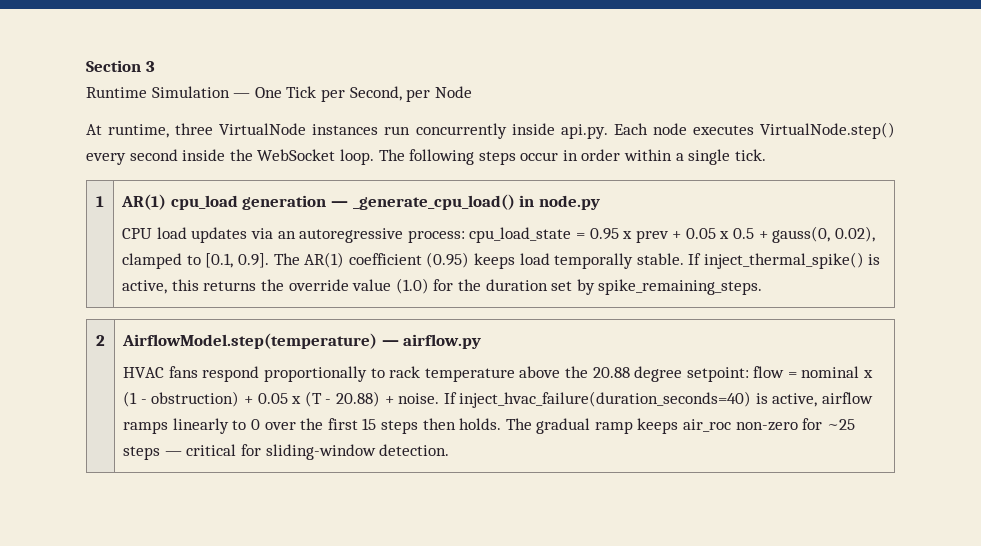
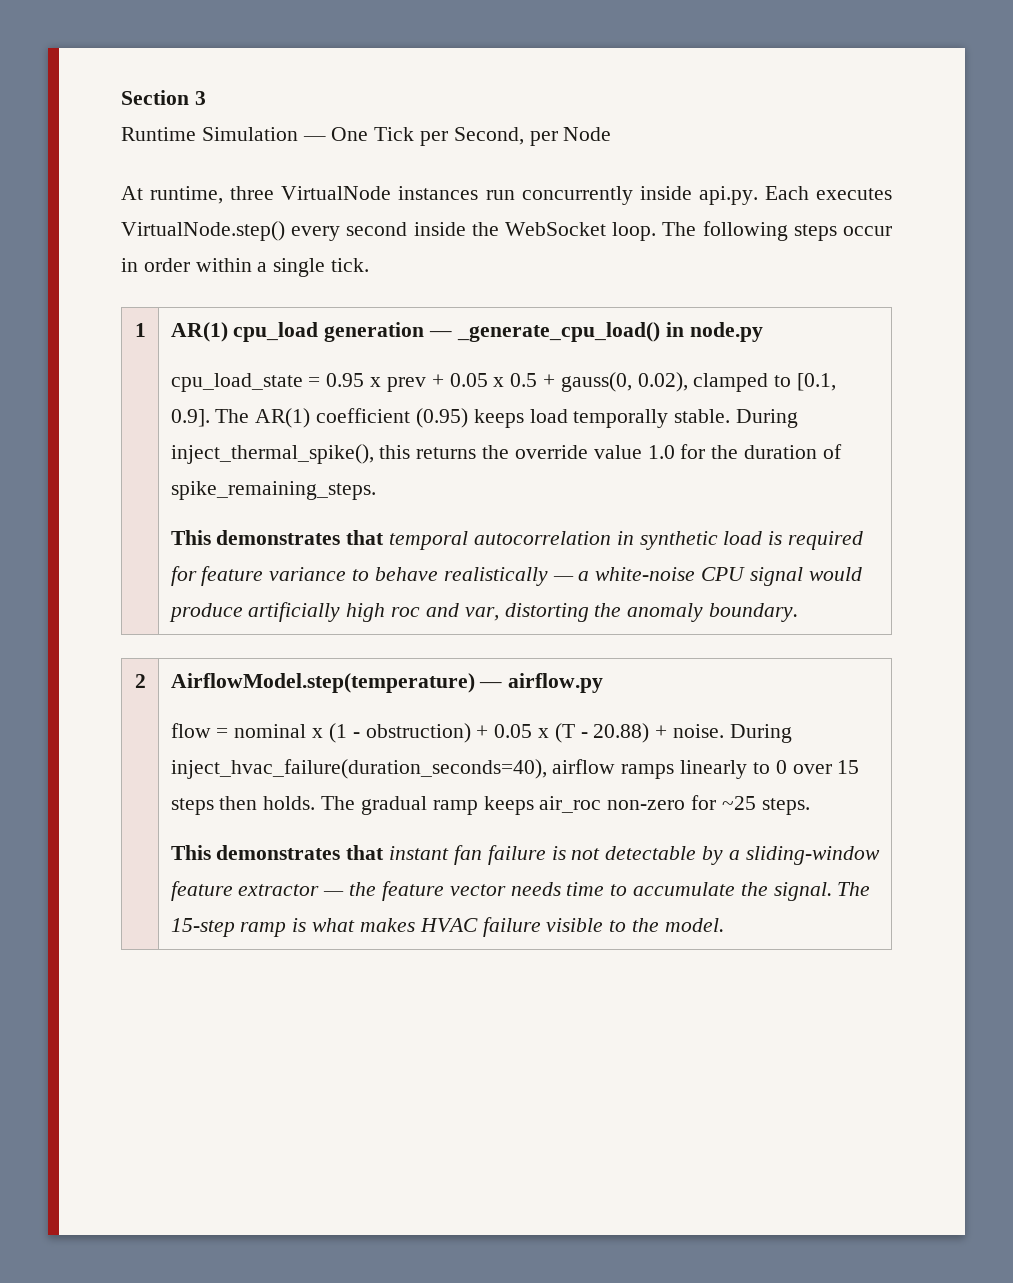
- At runtime, three VirtualNode instances run concurrently inside api.py. Each node executes VirtualNode.step() every second inside the WebSocket loop.
+ At runtime, three VirtualNode instances run concurrently inside api.py. Each executes VirtualNode.step() every second inside the WebSocket loop.
- CPU load updates via an autoregressive process: cpu_load_state = 0.95 x prev + 0.05 x 0.5 + gauss(0, 0.02), clamped to [0.1, 0.9]. The AR(1) coefficient (0.95) keeps load temporally stable.
+ cpu_load_state = 0.95 x prev + 0.05 x 0.5 + gauss(0, 0.02), clamped to [0.1, 0.9]. The AR(1) coefficient (0.95) keeps load temporally stable.
- If inject_thermal_spike() is active, this returns the override value (1.0) for the duration set by spike_remaining_steps.
+ During inject_thermal_spike(), this returns the override value 1.0 for the duration of spike_remaining_steps.
+ This demonstrates that temporal autocorrelation in synthetic load is required for feature variance to behave realistically — a white-noise CPU signal would produce artificially high roc and var, distorting the anomaly boundary.
  2 | AirflowModel.step(temperature) — airflow.py
- HVAC fans respond proportionally to rack temperature above the 20.88 degree setpoint: flow = nominal x (1 - obstruction) + 0.05 x (T - 20.88) + noise.
+ flow = nominal x (1 - obstruction) + 0.05 x (T - 20.88) + noise.
- If inject_hvac_failure(duration_seconds=40) is active, airflow ramps linearly to 0 over the first 15 steps then holds.
+ During inject_hvac_failure(duration_seconds=40), airflow ramps linearly to 0 over 15 steps then holds.
- The gradual ramp keeps air_roc non-zero for ~25 steps — critical for sliding-window detection.
+ The gradual ramp keeps air_roc non-zero for ~25 steps.
+ This demonstrates that instant fan failure is not detectable by a sliding-window feature extractor — the feature vector needs time to accumulate the signal. The 15-step ramp is what makes HVAC failure visible to the model.

